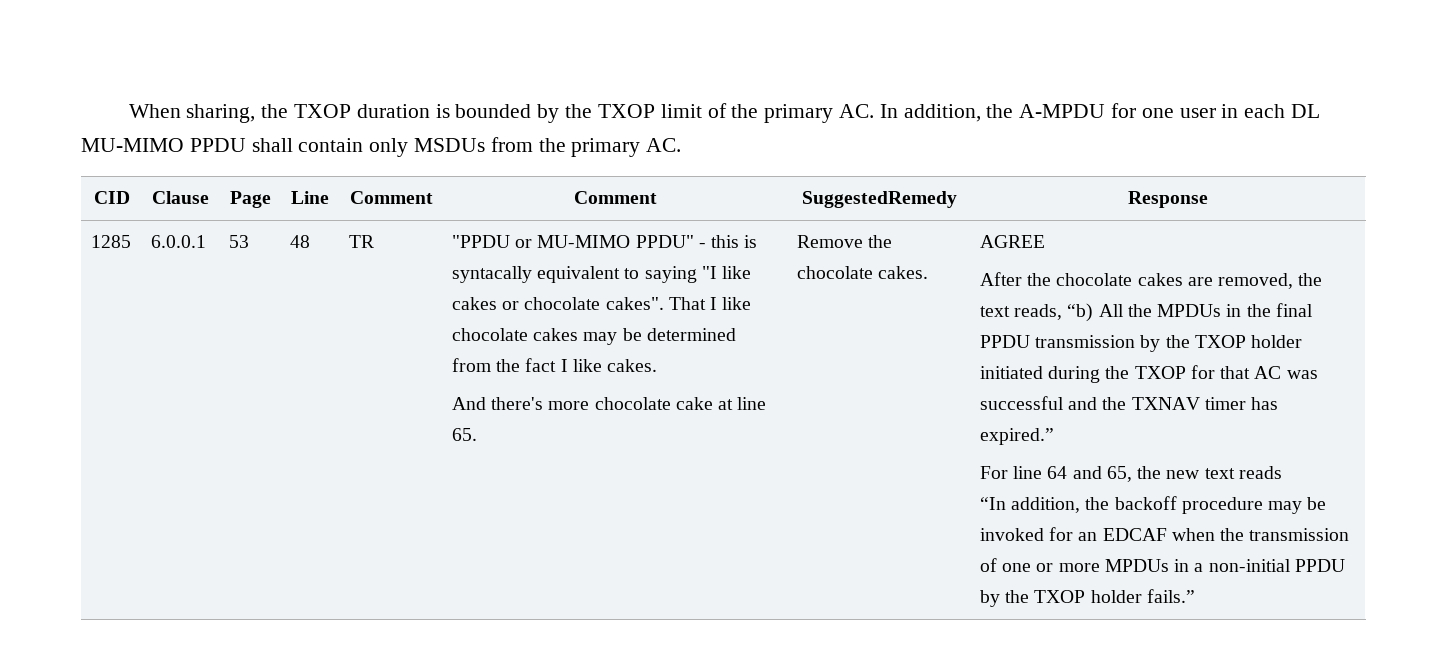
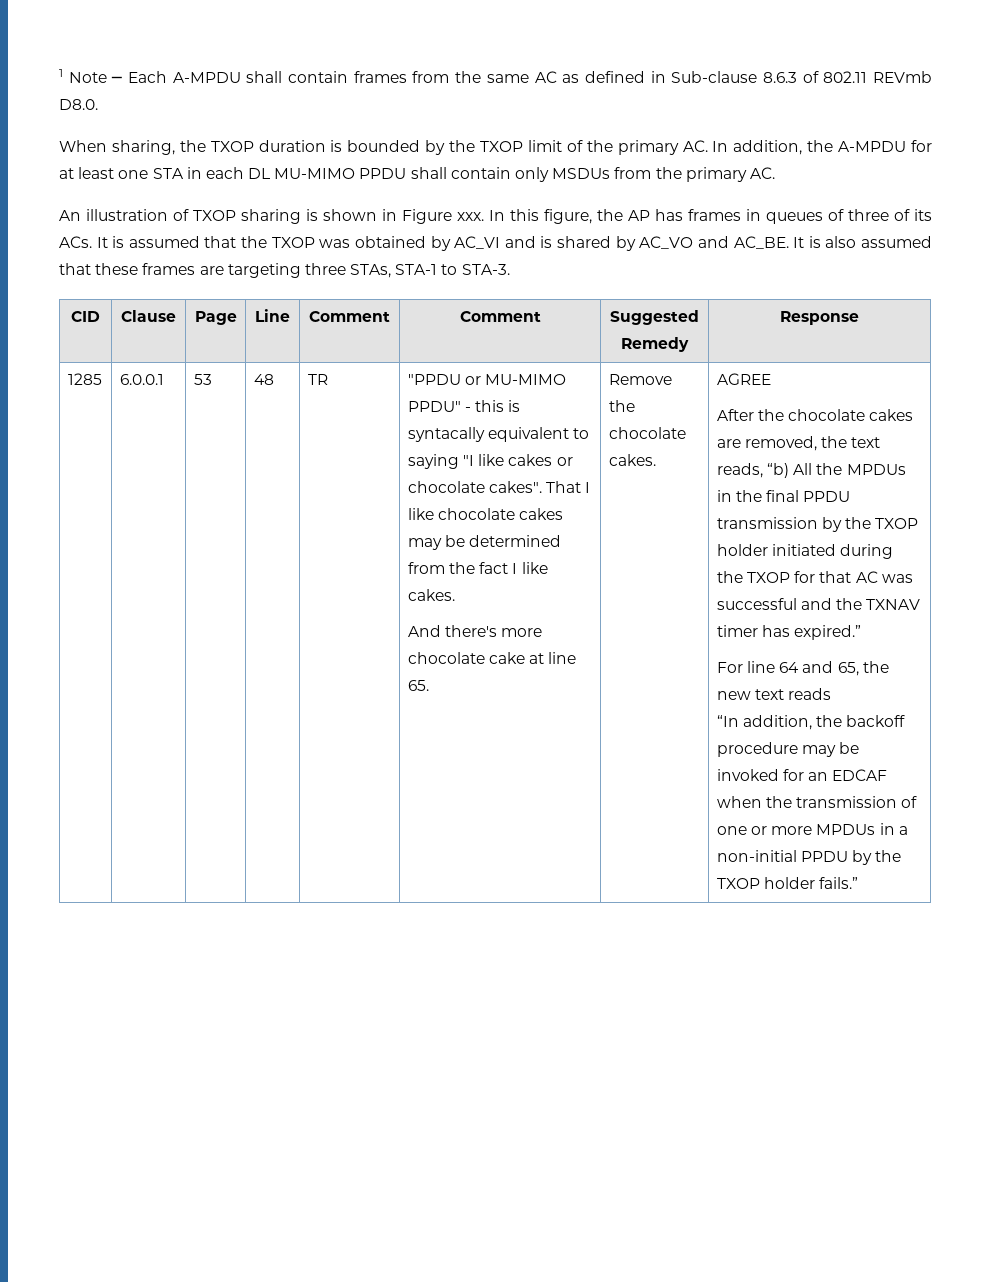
+ 1 Note ─ Each A-MPDU shall contain frames from the same AC as defined in Sub-clause 8.6.3 of 802.11 REVmb D8.0.
- When sharing, the TXOP duration is bounded by the TXOP limit of the primary AC. In addition, the A-MPDU for one user in each DL MU-MIMO PPDU shall contain only MSDUs from the primary AC.
+ When sharing, the TXOP duration is bounded by the TXOP limit of the primary AC. In addition, the A-MPDU for at least one STA in each DL MU-MIMO PPDU shall contain only MSDUs from the primary AC.
+ An illustration of TXOP sharing is shown in Figure xxx. In this figure, the AP has frames in queues of three of its ACs. It is assumed that the TXOP was obtained by AC_VI and is shared by AC_VO and AC_BE. It is also assumed that these frames are targeting three STAs, STA-1 to STA-3.
- CID | Clause | Page | Line | Comment | Comment | SuggestedRemedy | Response
+ CID | Clause | Page | Line | Comment | Comment | Suggested Remedy | Response

